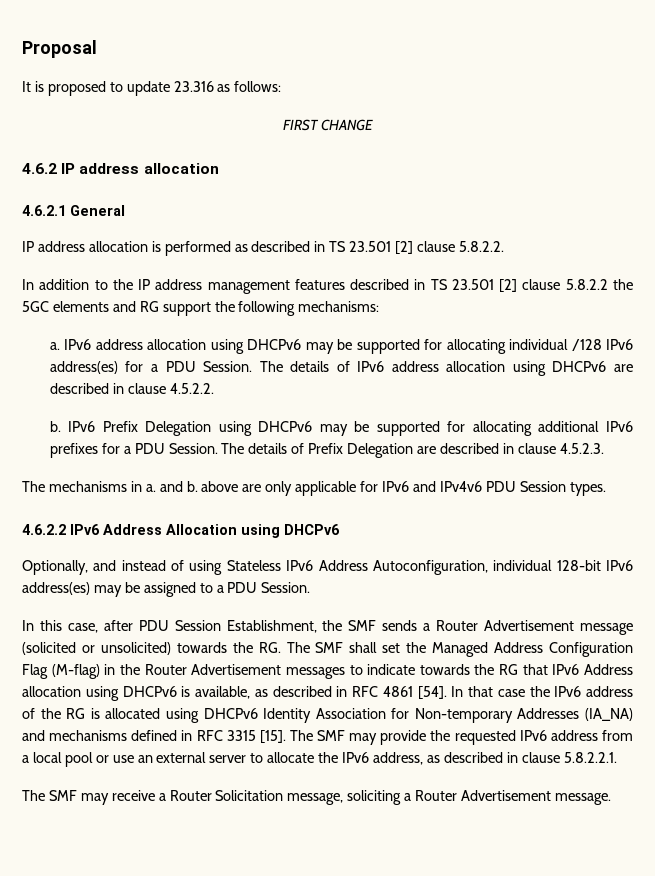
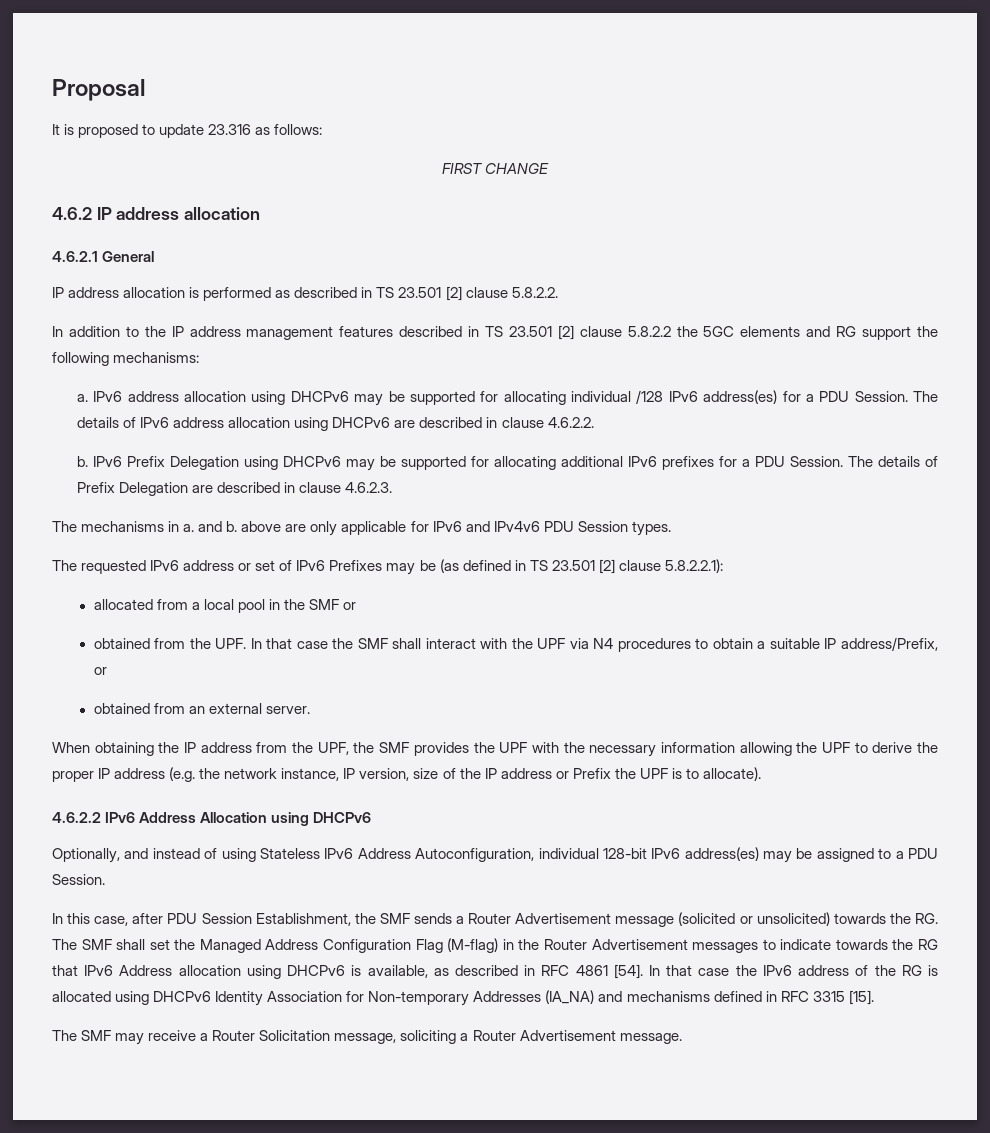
- The details of IPv6 address allocation using DHCPv6 are described in clause 4.5.2.2.
+ The details of IPv6 address allocation using DHCPv6 are described in clause 4.6.2.2.
- The details of Prefix Delegation are described in clause 4.5.2.3.
+ The details of Prefix Delegation are described in clause 4.6.2.3.
+ The requested IPv6 address or set of IPv6 Prefixes may be (as defined in TS 23.501 [2] clause 5.8.2.2.1):
+ allocated from a local pool in the SMF or
+ obtained from the UPF. In that case the SMF shall interact with the UPF via N4 procedures to obtain a suitable IP address/Prefix, or
+ obtained from an external server.
+ When obtaining the IP address from the UPF, the SMF provides the UPF with the necessary information allowing the UPF to derive the proper IP address (e.g. the network instance, IP version, size of the IP address or Prefix the UPF is to allocate).
- The SMF may provide the requested IPv6 address from a local pool or use an external server to allocate the IPv6 address, as described in clause 5.8.2.2.1.

